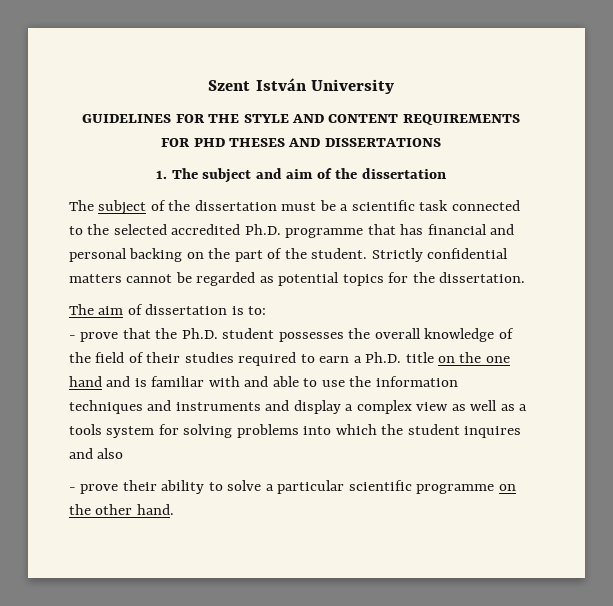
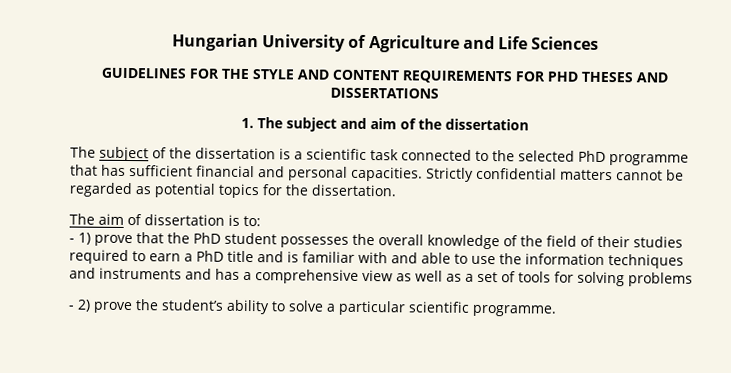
- Szent István University
+ Hungarian University of Agriculture and Life Sciences
- The subject of the dissertation must be a scientific task connected to the selected accredited Ph.D. programme that has financial and personal backing on the part of the student.
+ The subject of the dissertation is a scientific task connected to the selected PhD programme that has sufficient financial and personal capacities.
- - prove that the Ph.D. student possesses the overall knowledge of the field of their studies required to earn a Ph.D. title on the one hand and is familiar with and able to use the information techniques and instruments and display a complex view as well as a tools system for solving problems into which the student inquires and also
- - prove their ability to solve a particular scientific programme on the other hand.
+ - 1) prove that the PhD student possesses the overall knowledge of the field of their studies required to earn a PhD title and is familiar with and able to use the information techniques and instruments and has a comprehensive view as well as a set of tools for solving problems
+ - 2) prove the student’s ability to solve a particular scientific programme.

